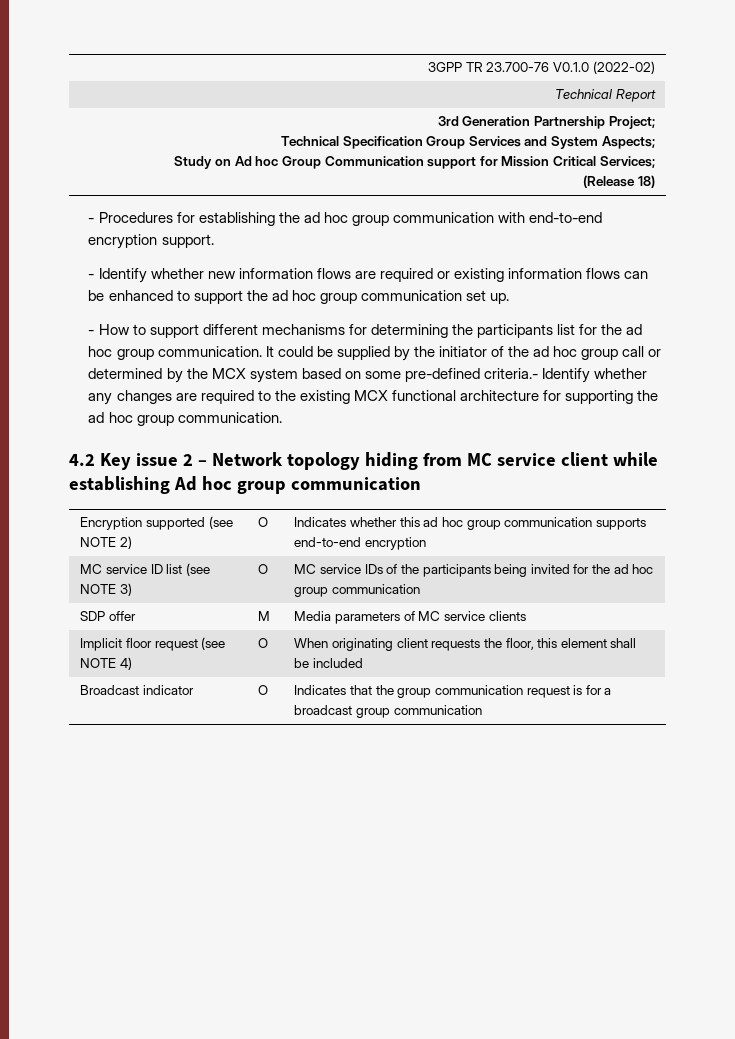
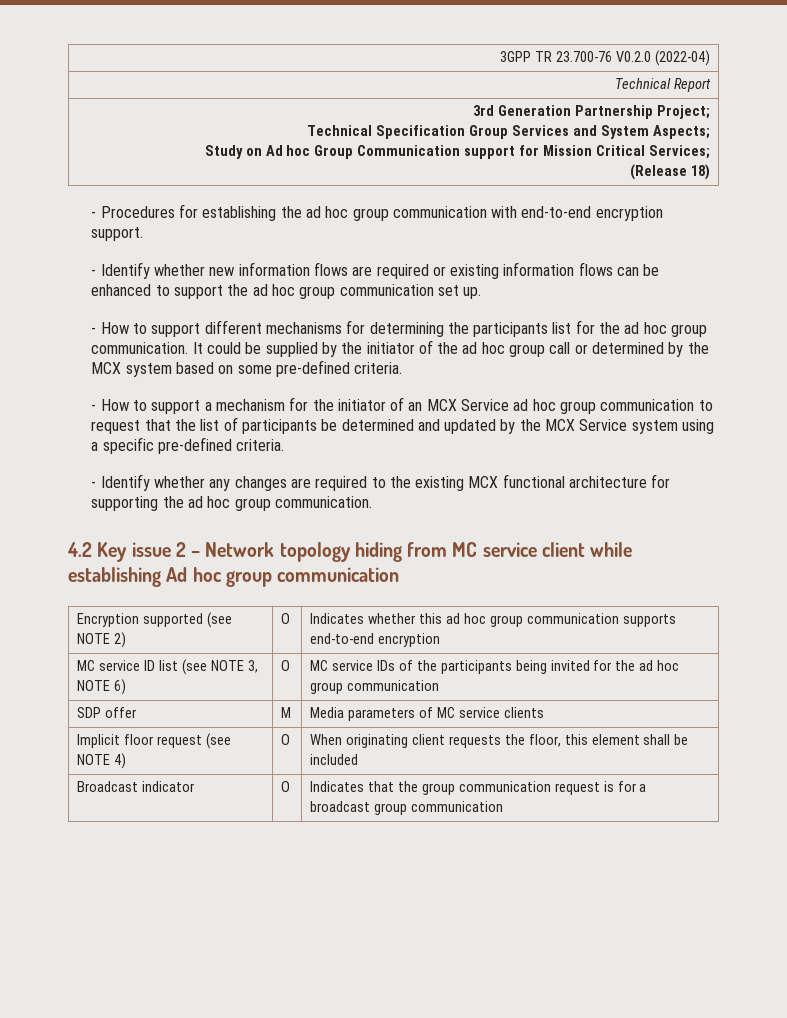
- 3GPP TR 23.700-76 V0.1.0 (2022-02)
+ 3GPP TR 23.700-76 V0.2.0 (2022-04)
- It could be supplied by the initiator of the ad hoc group call or determined by the MCX system based on some pre-defined criteria.- Identify whether any changes are required to the existing MCX functional architecture for supporting the ad hoc group communication.
+ It could be supplied by the initiator of the ad hoc group call or determined by the MCX system based on some pre-defined criteria.
+ - How to support a mechanism for the initiator of an MCX Service ad hoc group communication to request that the list of participants be determined and updated by the MCX Service system using a specific pre-defined criteria.
+ - Identify whether any changes are required to the existing MCX functional architecture for supporting the ad hoc group communication.
- MC service ID list (see NOTE 3) | O | MC service IDs of the participants being invited for the ad hoc group communication
+ MC service ID list (see NOTE 3, NOTE 6) | O | MC service IDs of the participants being invited for the ad hoc group communication

